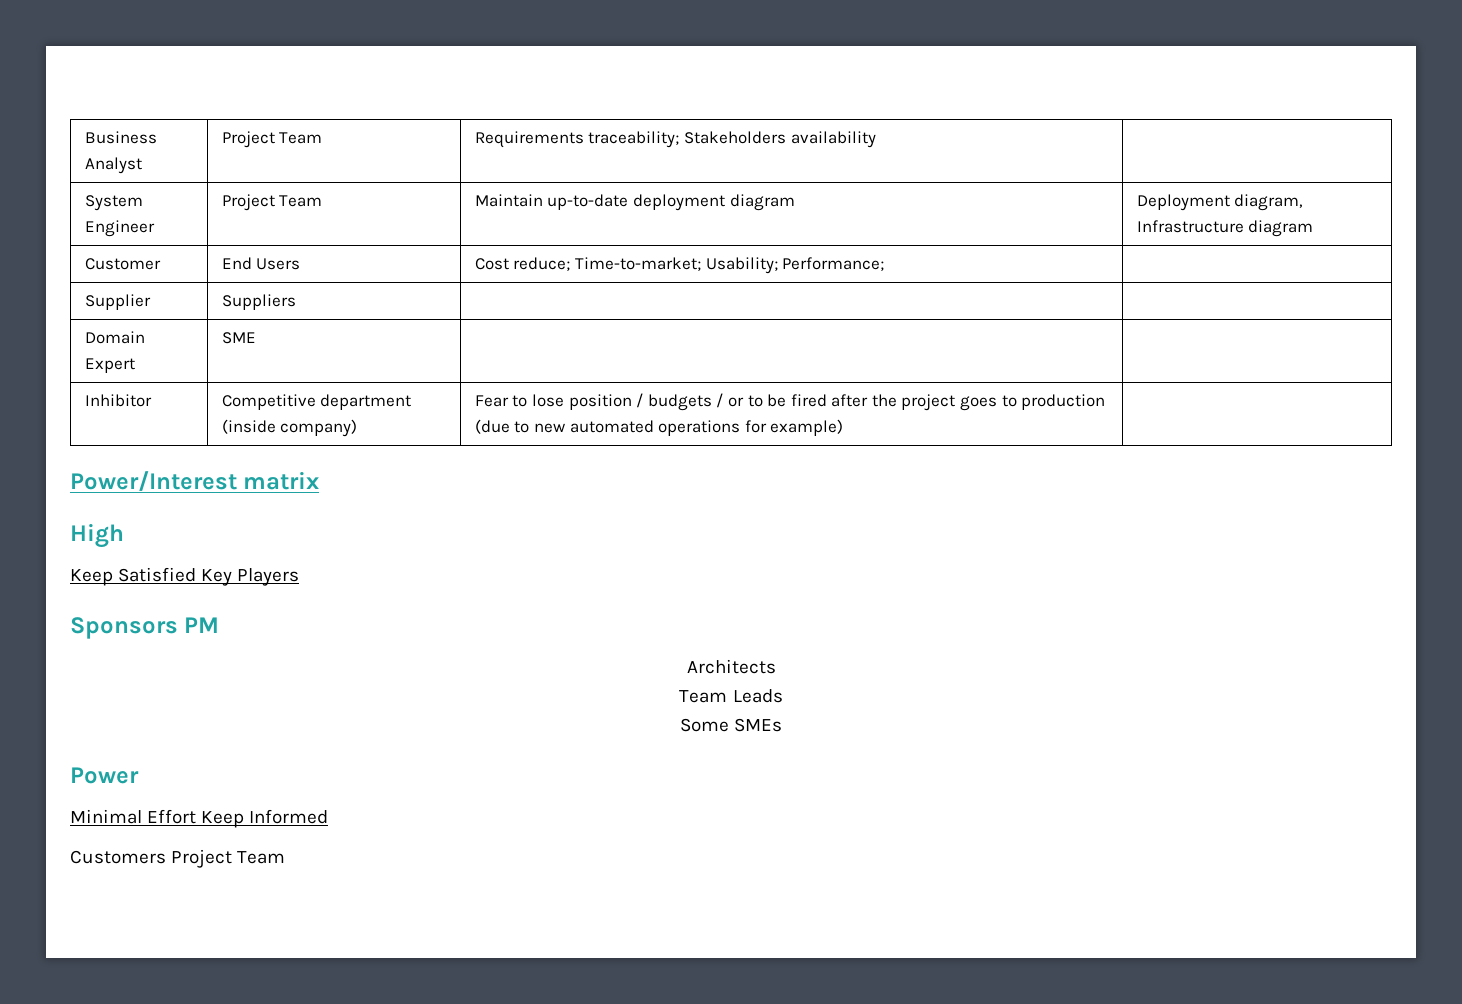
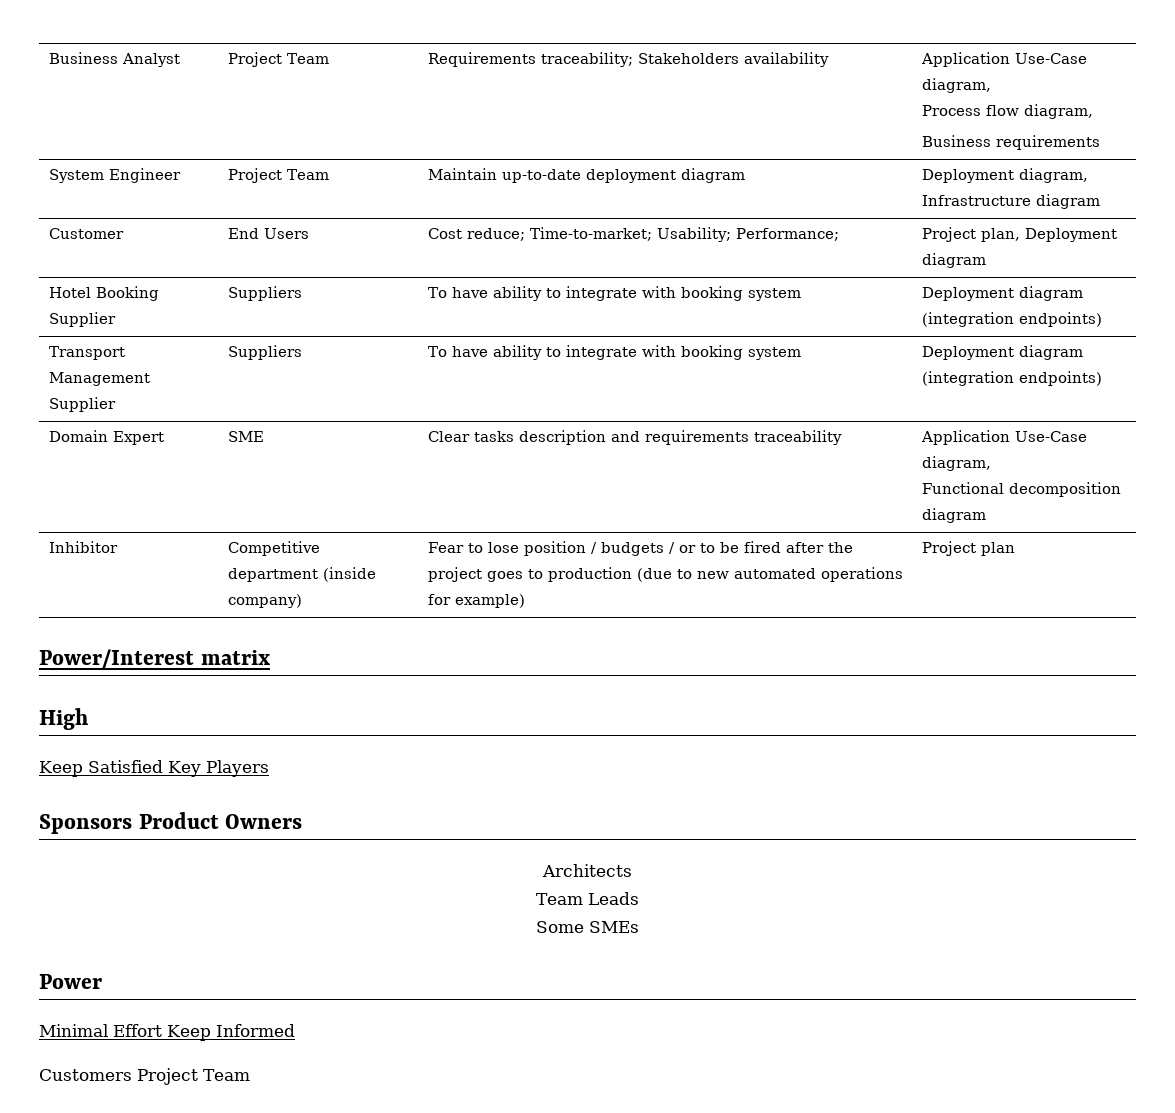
- Business Analyst | Project Team | Requirements traceability; Stakeholders availability |
+ Business Analyst | Project Team | Requirements traceability; Stakeholders availability | Application Use-Case diagram,
+ Process flow diagram,
+ Business requirements
- Customer | End Users | Cost reduce; Time-to-market; Usability; Performance; |
- Supplier | Suppliers | |
- Domain Expert | SME | |
+ Customer | End Users | Cost reduce; Time-to-market; Usability; Performance; | Project plan, Deployment diagram
+ Hotel Booking Supplier | Suppliers | To have ability to integrate with booking system | Deployment diagram (integration endpoints)
+ Transport Management Supplier | Suppliers | To have ability to integrate with booking system | Deployment diagram (integration endpoints)
+ Domain Expert | SME | Clear tasks description and requirements traceability | Application Use-Case diagram,
+ Functional decomposition diagram
- Inhibitor | Competitive department (inside company) | Fear to lose position / budgets / or to be fired after the project goes to production (due to new automated operations for example) |
+ Inhibitor | Competitive department (inside company) | Fear to lose position / budgets / or to be fired after the project goes to production (due to new automated operations for example) | Project plan
- Sponsors PM
+ Sponsors Product Owners

